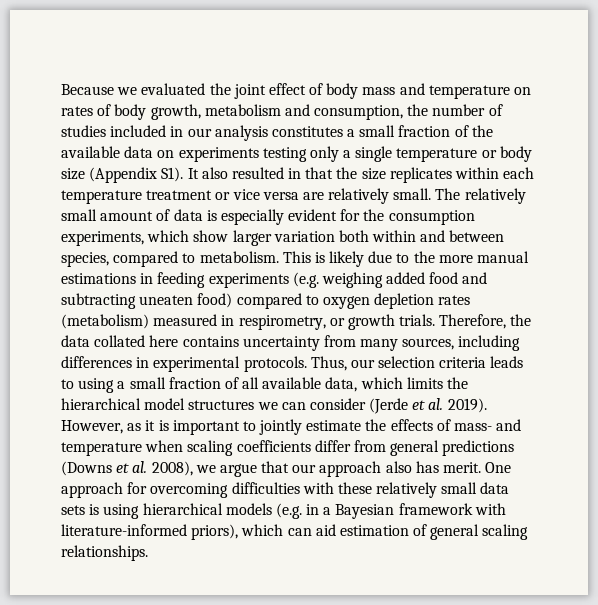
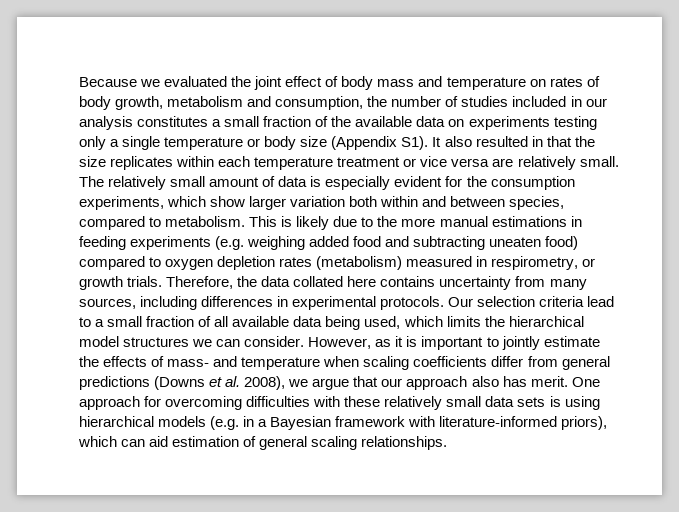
- Thus, our selection criteria leads to using a small fraction of all available data, which limits the hierarchical model structures we can consider (Jerde et al. 2019).
+ Our selection criteria lead to a small fraction of all available data being used, which limits the hierarchical model structures we can consider.

